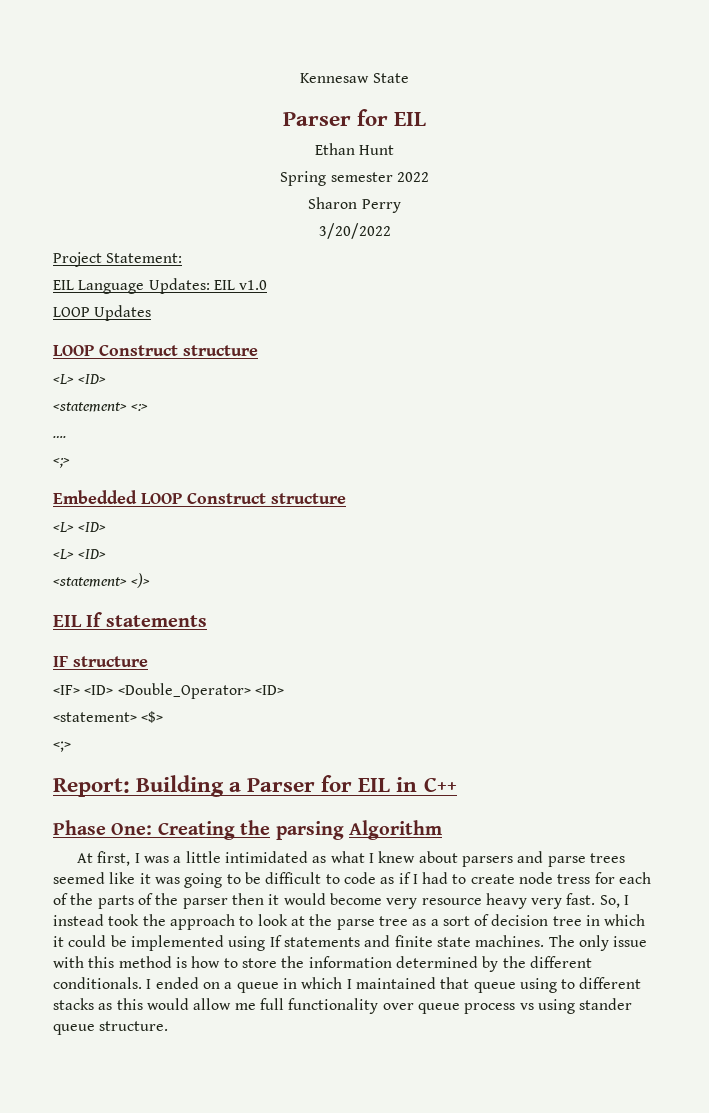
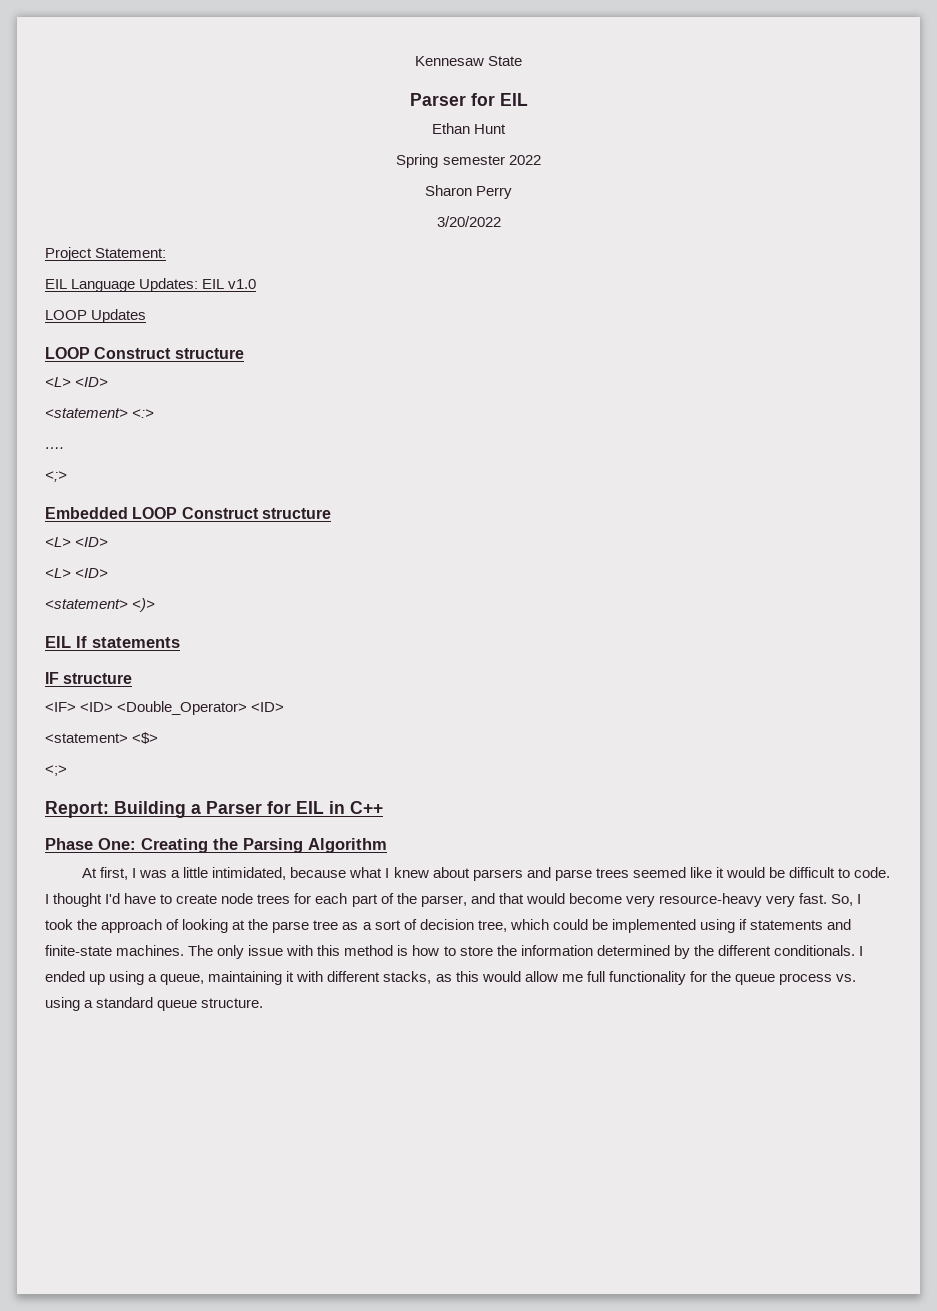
- Phase One: Creating the parsing Algorithm
+ Phase One: Creating the Parsing Algorithm
- At first, I was a little intimidated as what I knew about parsers and parse trees seemed like it was going to be difficult to code as if I had to create node tress for each of the parts of the parser then it would become very resource heavy very fast.
+ At first, I was a little intimidated, because what I knew about parsers and parse trees seemed like it would be difficult to code. I thought I'd have to create node trees for each part of the parser, and that would become very resource-heavy very fast.
- So, I instead took the approach to look at the parse tree as a sort of decision tree in which it could be implemented using If statements and finite state machines.
+ So, I took the approach of looking at the parse tree as a sort of decision tree, which could be implemented using if statements and finite-state machines.
- I ended on a queue in which I maintained that queue using to different stacks as this would allow me full functionality over queue process vs using stander queue structure.
+ I ended up using a queue, maintaining it with different stacks, as this would allow me full functionality for the queue process vs. using a standard queue structure.

